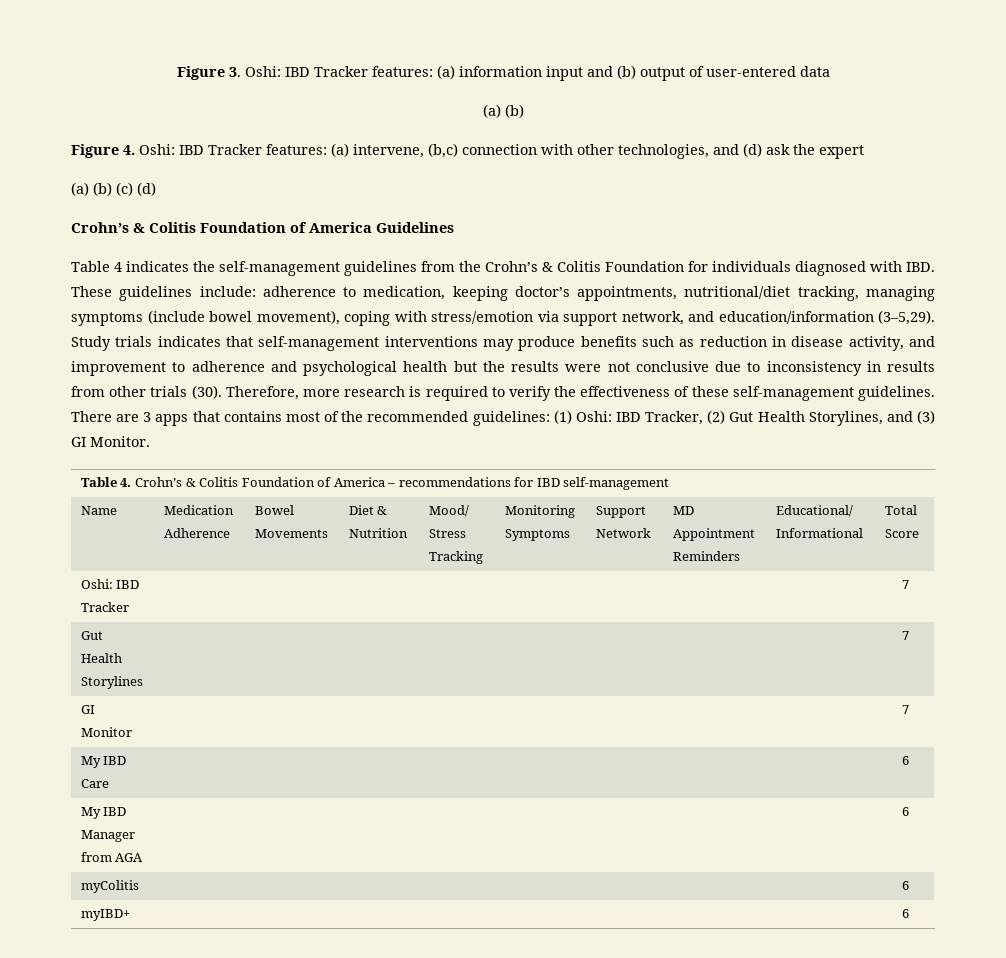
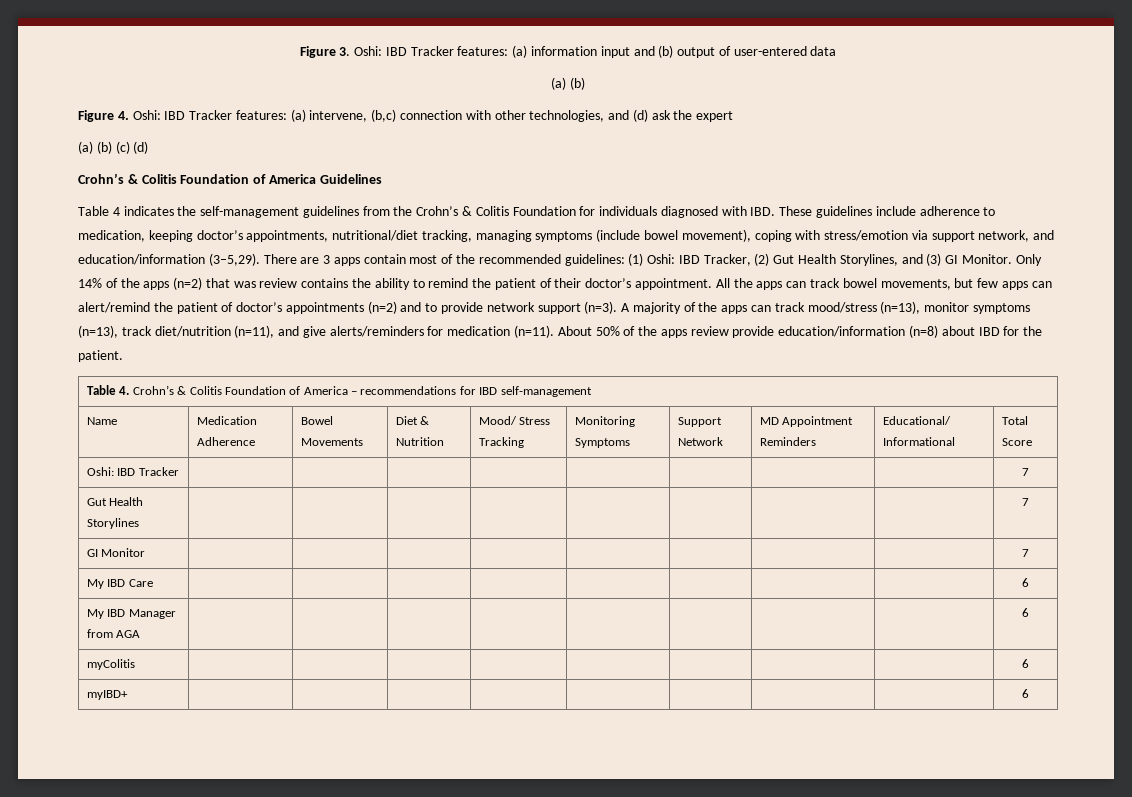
- Table 4 indicates the self-management guidelines from the Crohn’s & Colitis Foundation for individuals diagnosed with IBD. These guidelines include: adherence to medication, keeping doctor’s appointments, nutritional/diet tracking, managing symptoms (include bowel movement), coping with stress/emotion via support network, and education/information (3–5,29).
+ Table 4 indicates the self-management guidelines from the Crohn’s & Colitis Foundation for individuals diagnosed with IBD. These guidelines include adherence to medication, keeping doctor’s appointments, nutritional/diet tracking, managing symptoms (include bowel movement), coping with stress/emotion via support network, and education/information (3–5,29).
- Study trials indicates that self-management interventions may produce benefits such as reduction in disease activity, and improvement to adherence and psychological health but the results were not conclusive due to inconsistency in results from other trials (30). Therefore, more research is required to verify the effectiveness of these self-management guidelines.
- There are 3 apps that contains most of the recommended guidelines: (1) Oshi: IBD Tracker, (2) Gut Health Storylines, and (3) GI Monitor.
+ There are 3 apps contain most of the recommended guidelines: (1) Oshi: IBD Tracker, (2) Gut Health Storylines, and (3) GI Monitor. Only 14% of the apps (n=2) that was review contains the ability to remind the patient of their doctor’s appointment. All the apps can track bowel movements, but few apps can alert/remind the patient of doctor’s appointments (n=2) and to provide network support (n=3). A majority of the apps can track mood/stress (n=13), monitor symptoms (n=13), track diet/nutrition (n=11), and give alerts/reminders for medication (n=11). About 50% of the apps review provide education/information (n=8) about IBD for the patient.

